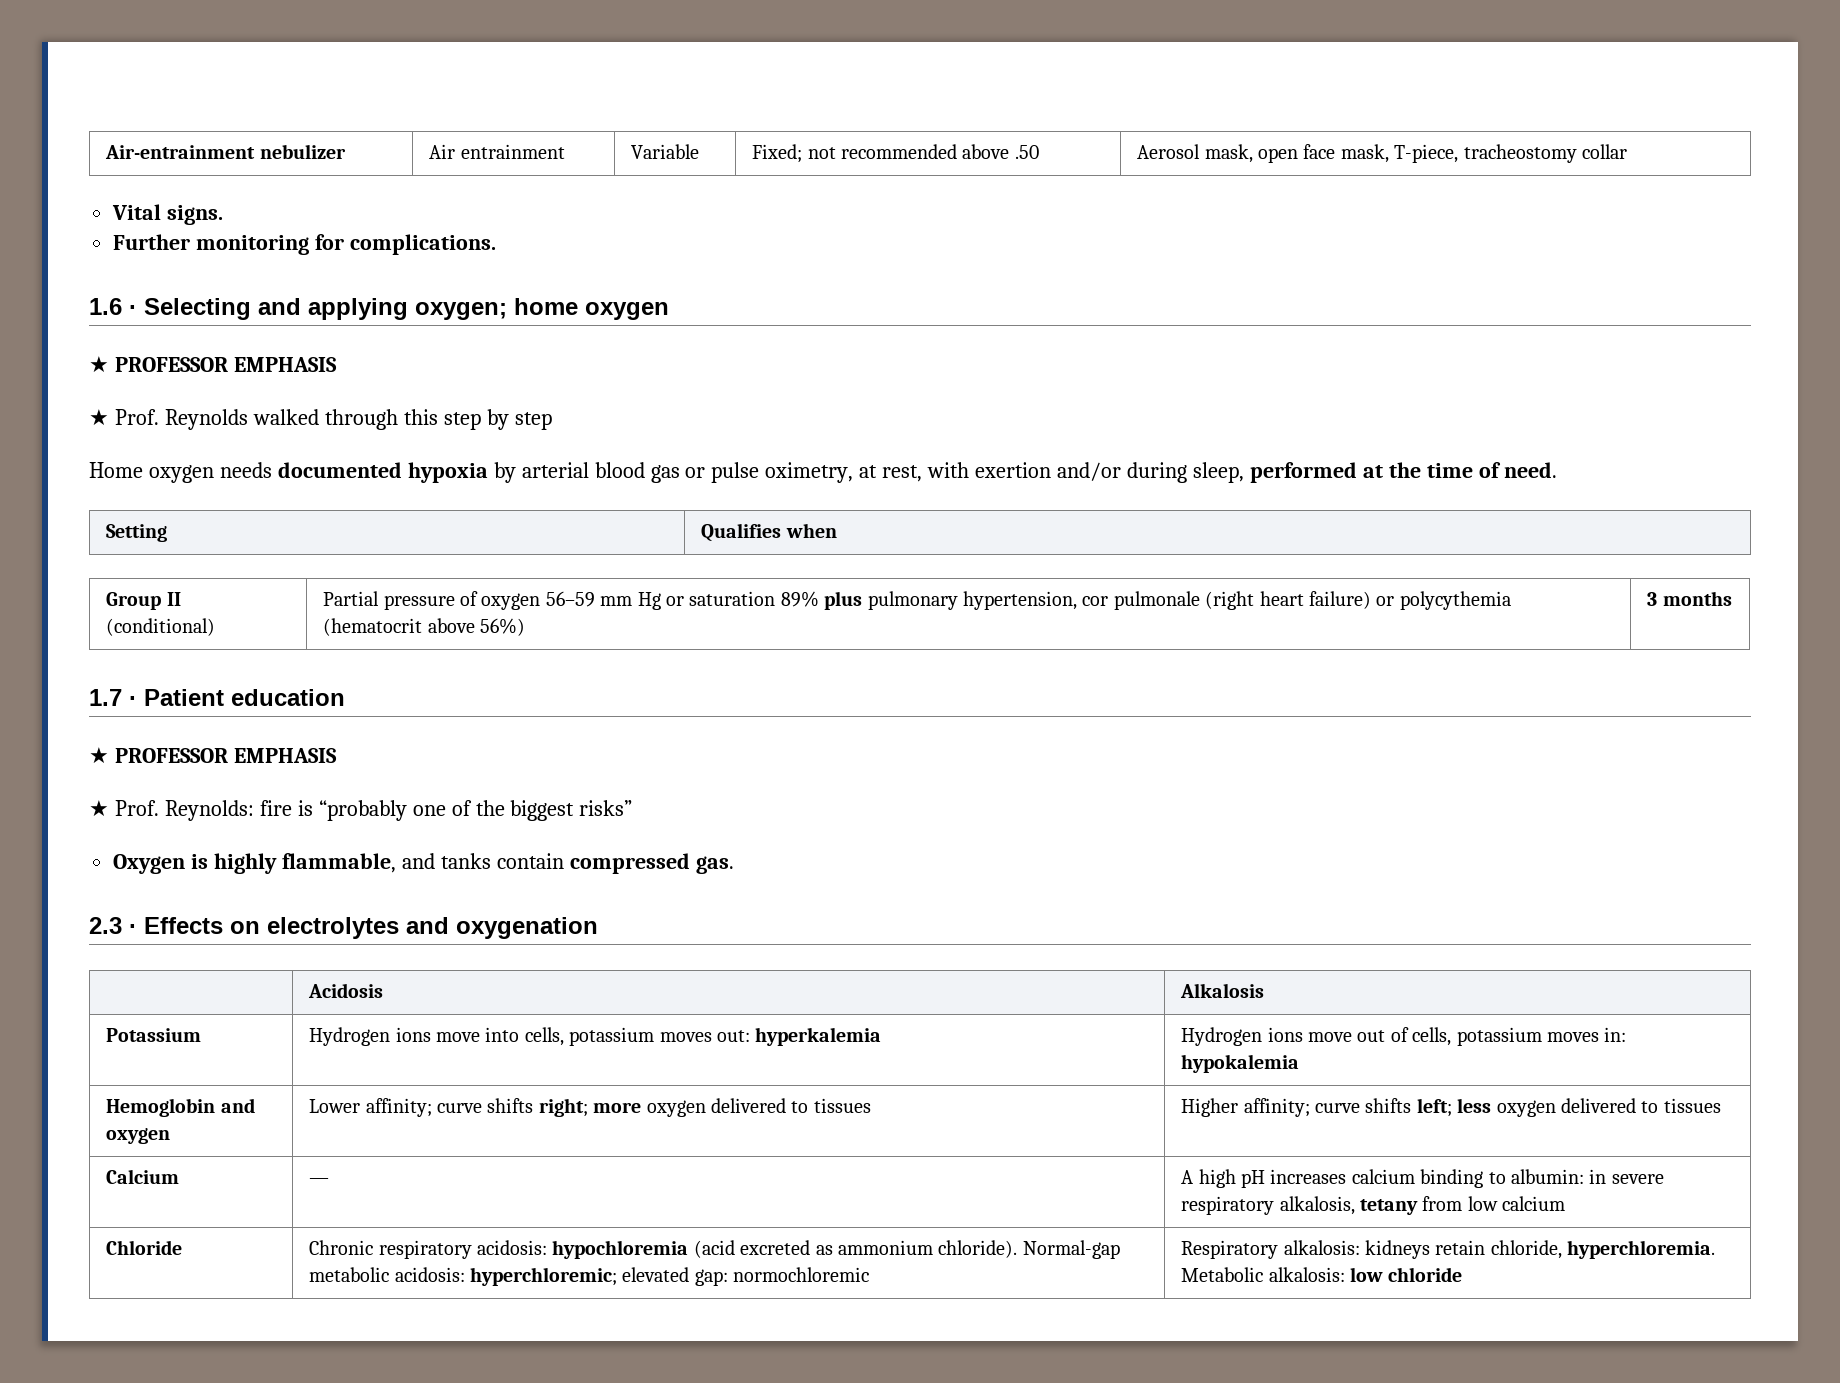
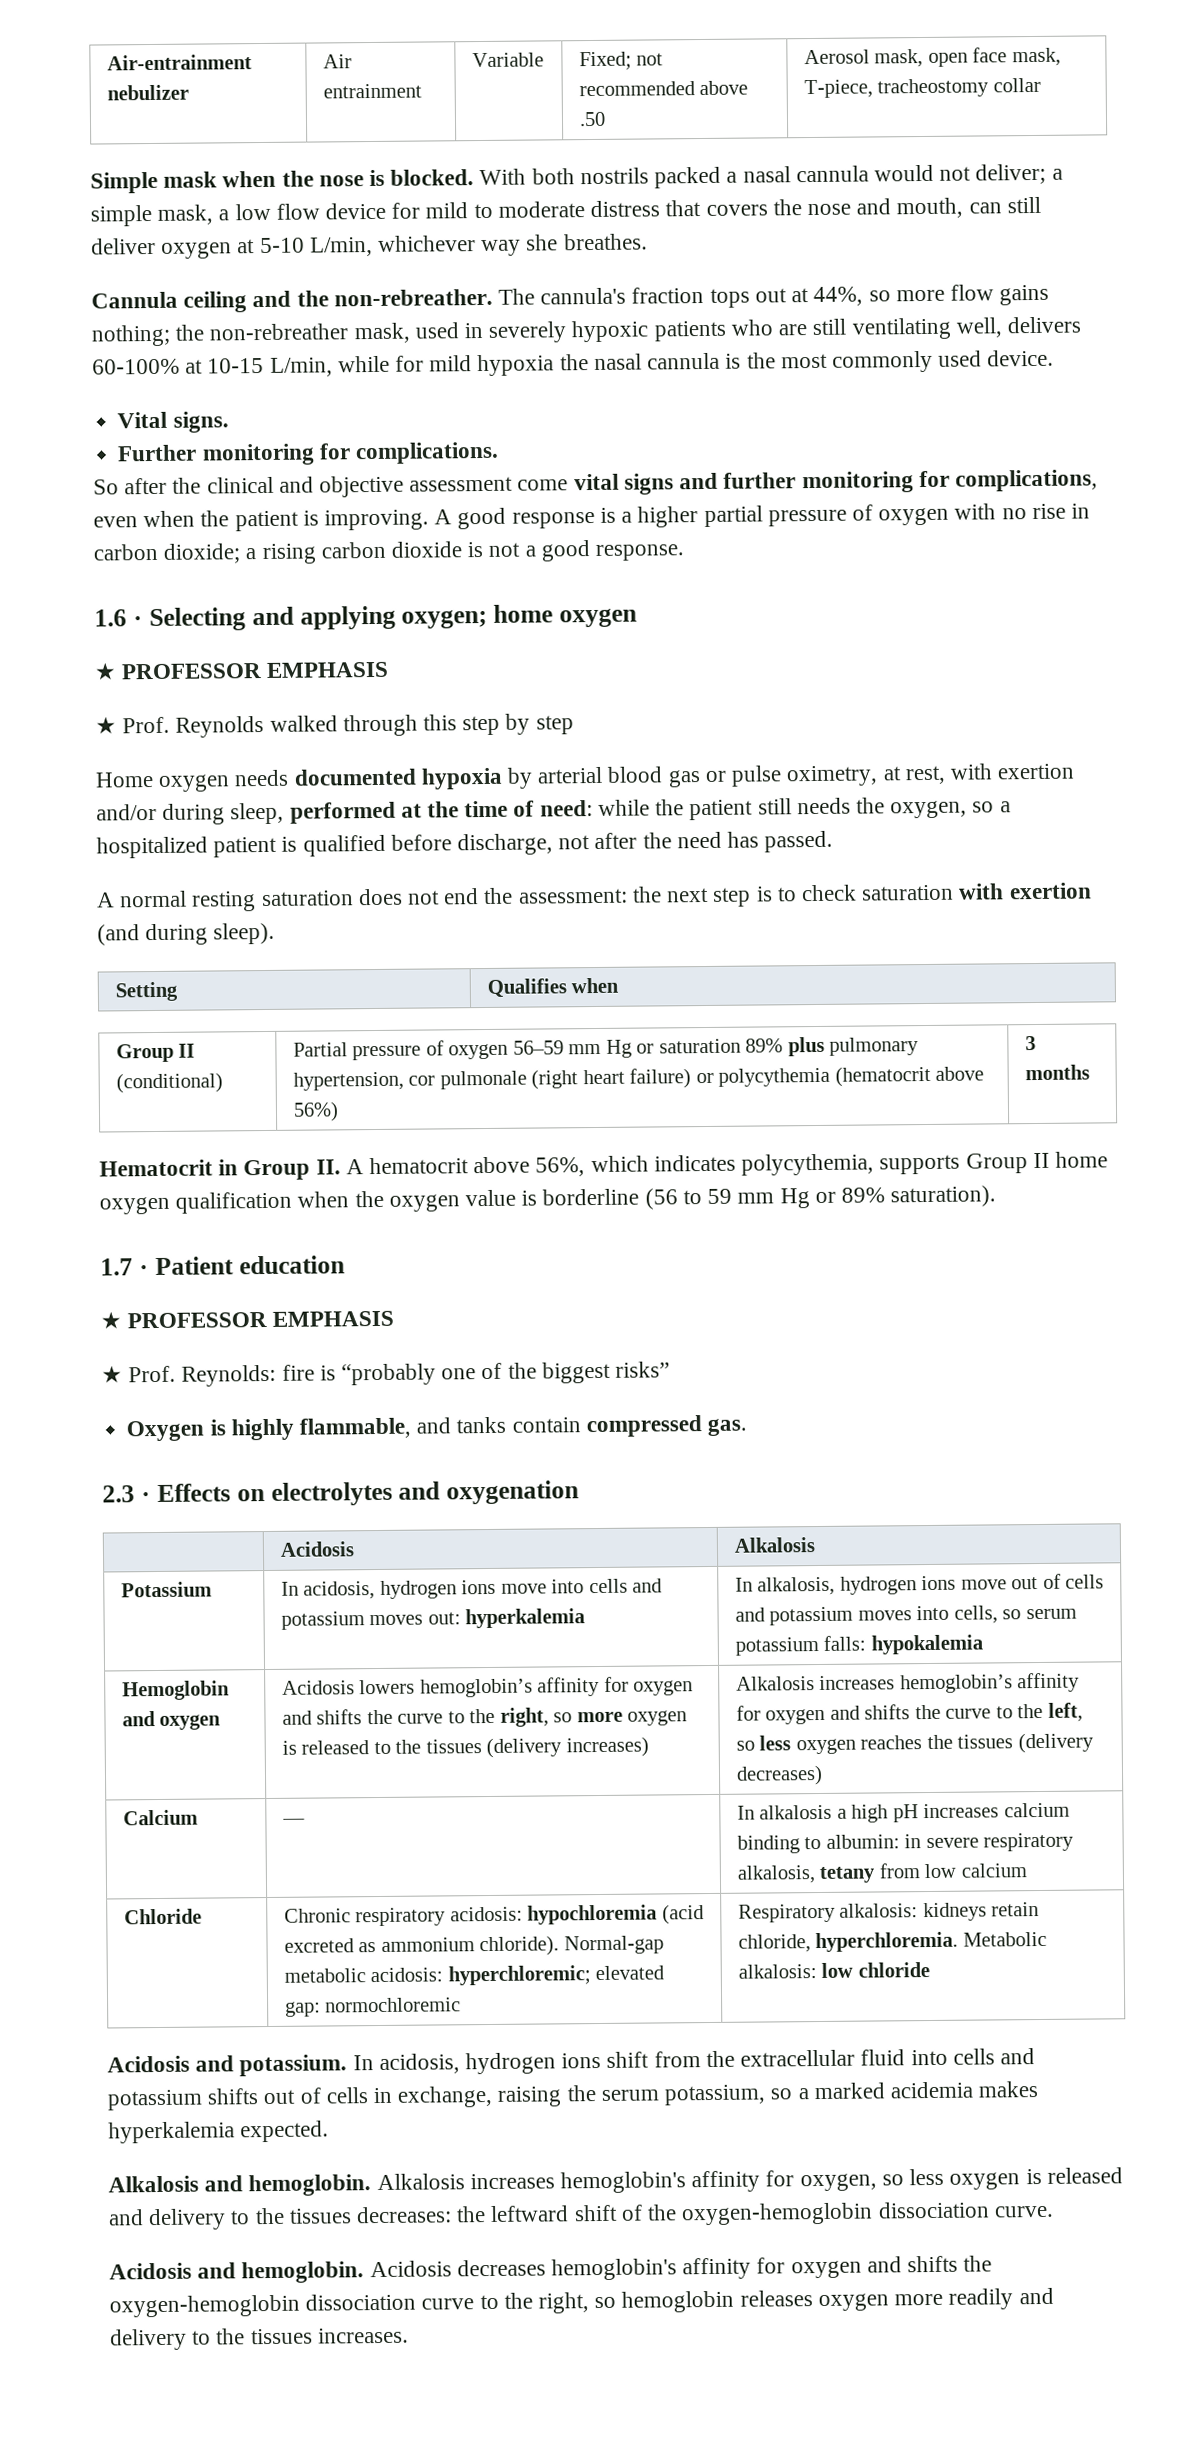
+ Simple mask when the nose is blocked. With both nostrils packed a nasal cannula would not deliver; a simple mask, a low flow device for mild to moderate distress that covers the nose and mouth, can still deliver oxygen at 5-10 L/min, whichever way she breathes.
+ Cannula ceiling and the non-rebreather. The cannula's fraction tops out at 44%, so more flow gains nothing; the non-rebreather mask, used in severely hypoxic patients who are still ventilating well, delivers 60-100% at 10-15 L/min, while for mild hypoxia the nasal cannula is the most commonly used device.
+ So after the clinical and objective assessment come vital signs and further monitoring for complications, even when the patient is improving. A good response is a higher partial pressure of oxygen with no rise in carbon dioxide; a rising carbon dioxide is not a good response.
- Home oxygen needs documented hypoxia by arterial blood gas or pulse oximetry, at rest, with exertion and/or during sleep, performed at the time of need.
+ Home oxygen needs documented hypoxia by arterial blood gas or pulse oximetry, at rest, with exertion and/or during sleep, performed at the time of need: while the patient still needs the oxygen, so a hospitalized patient is qualified before discharge, not after the need has passed.
+ A normal resting saturation does not end the assessment: the next step is to check saturation with exertion (and during sleep).
+ Hematocrit in Group II. A hematocrit above 56%, which indicates polycythemia, supports Group II home oxygen qualification when the oxygen value is borderline (56 to 59 mm Hg or 89% saturation).
- Potassium | Hydrogen ions move into cells, potassium moves out: hyperkalemia | Hydrogen ions move out of cells, potassium moves in: hypokalemia
- Hemoglobin and oxygen | Lower affinity; curve shifts right; more oxygen delivered to tissues | Higher affinity; curve shifts left; less oxygen delivered to tissues
+ Potassium | In acidosis, hydrogen ions move into cells and potassium moves out: hyperkalemia | In alkalosis, hydrogen ions move out of cells and potassium moves into cells, so serum potassium falls: hypokalemia
+ Hemoglobin and oxygen | Acidosis lowers hemoglobin’s affinity for oxygen and shifts the curve to the right, so more oxygen is released to the tissues (delivery increases) | Alkalosis increases hemoglobin’s affinity for oxygen and shifts the curve to the left, so less oxygen reaches the tissues (delivery decreases)
- Calcium | — | A high pH increases calcium binding to albumin: in severe respiratory alkalosis, tetany from low calcium
+ Calcium | — | In alkalosis a high pH increases calcium binding to albumin: in severe respiratory alkalosis, tetany from low calcium
+ Acidosis and potassium. In acidosis, hydrogen ions shift from the extracellular fluid into cells and potassium shifts out of cells in exchange, raising the serum potassium, so a marked acidemia makes hyperkalemia expected.
+ Alkalosis and hemoglobin. Alkalosis increases hemoglobin's affinity for oxygen, so less oxygen is released and delivery to the tissues decreases: the leftward shift of the oxygen-hemoglobin dissociation curve.
+ Acidosis and hemoglobin. Acidosis decreases hemoglobin's affinity for oxygen and shifts the oxygen-hemoglobin dissociation curve to the right, so hemoglobin releases oxygen more readily and delivery to the tissues increases.

